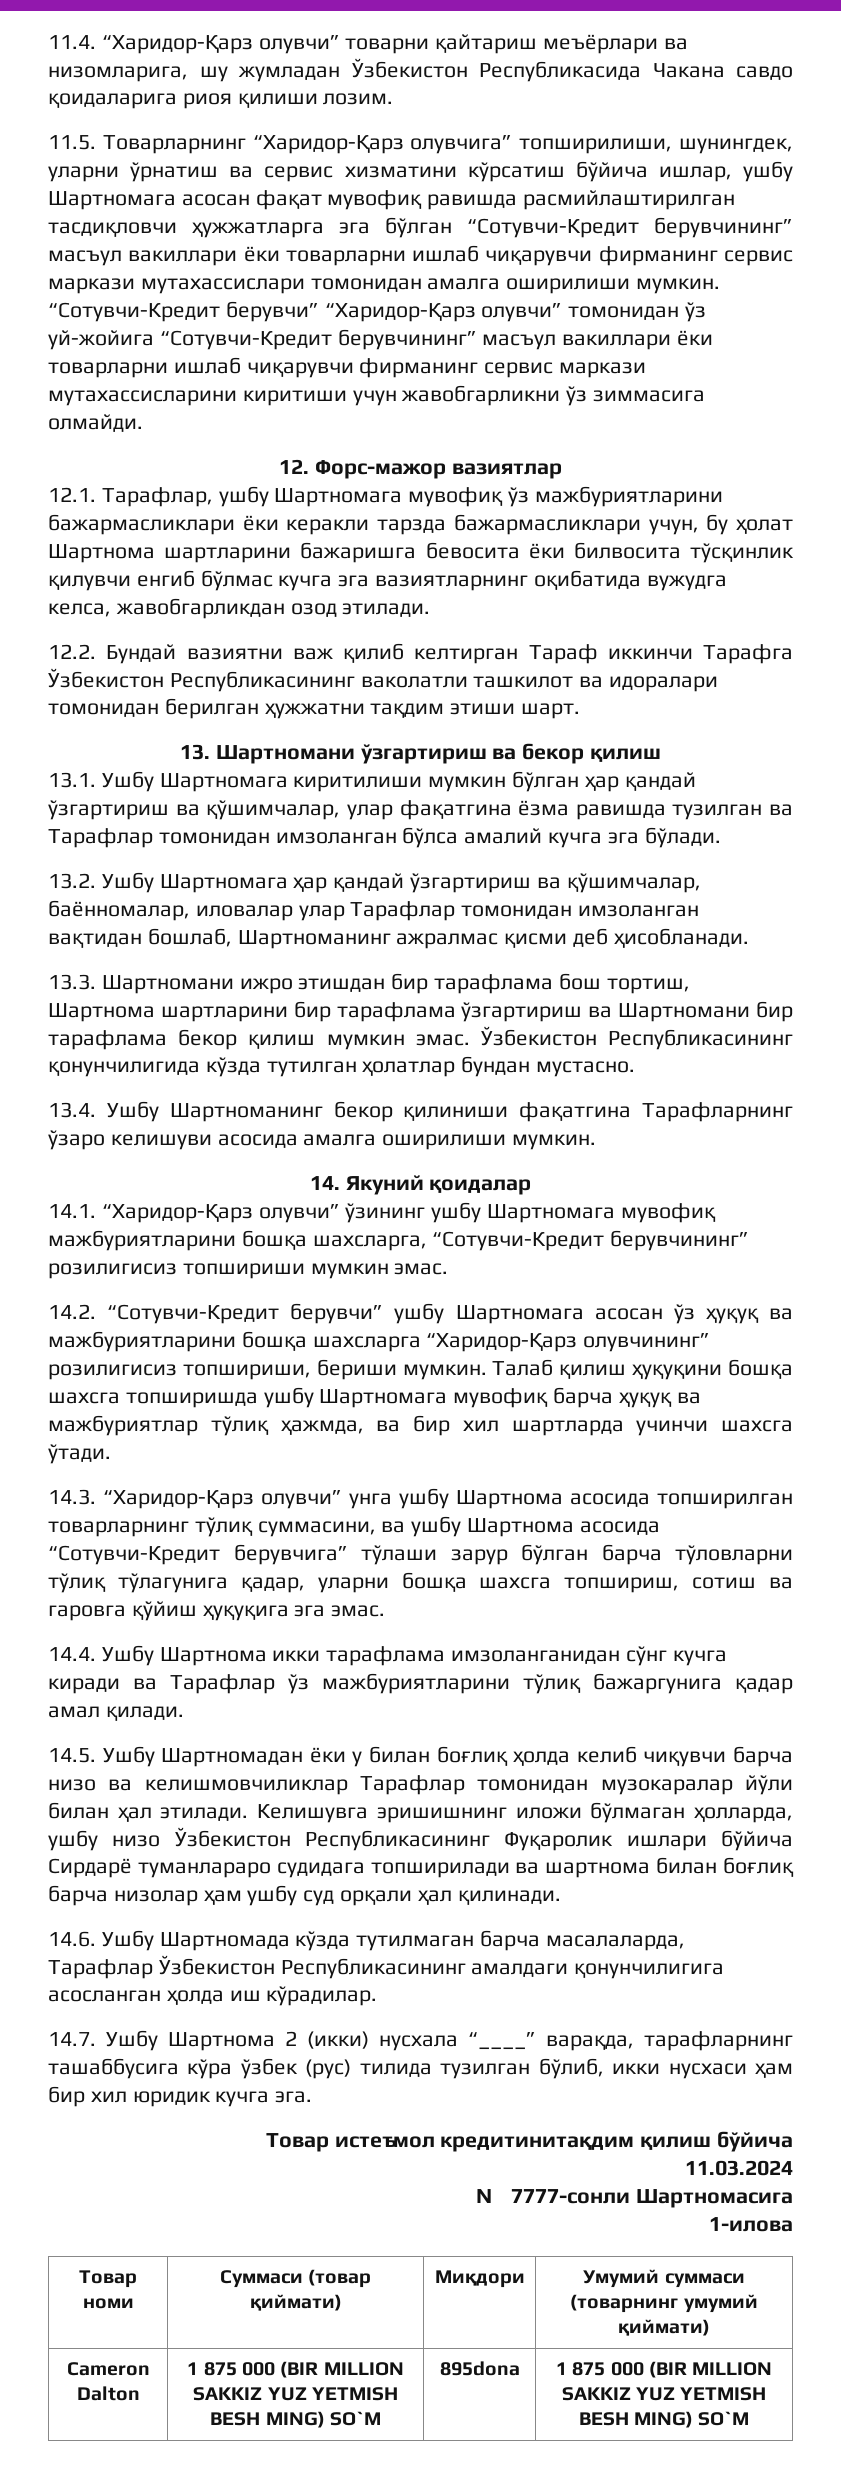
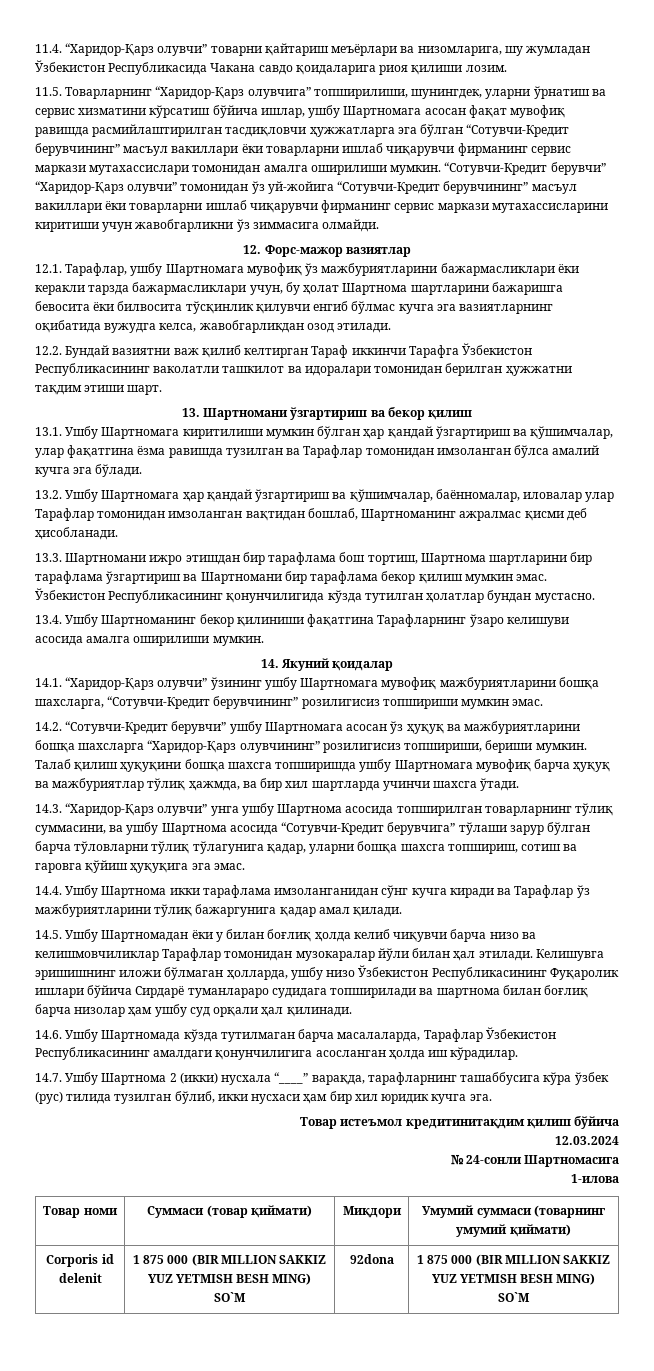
- 11.03.2024
+ 12.03.2024
- № 7777-сонли Шартномасига
+ № 24-сонли Шартномасига
- Cameron Dalton | 1 875 000 (BIR MILLION SAKKIZ YUZ YETMISH BESH MING) SO`M | 895dona | 1 875 000 (BIR MILLION SAKKIZ YUZ YETMISH BESH MING) SO`M
+ Corporis id delenit | 1 875 000 (BIR MILLION SAKKIZ YUZ YETMISH BESH MING) SO`M | 92dona | 1 875 000 (BIR MILLION SAKKIZ YUZ YETMISH BESH MING) SO`M

